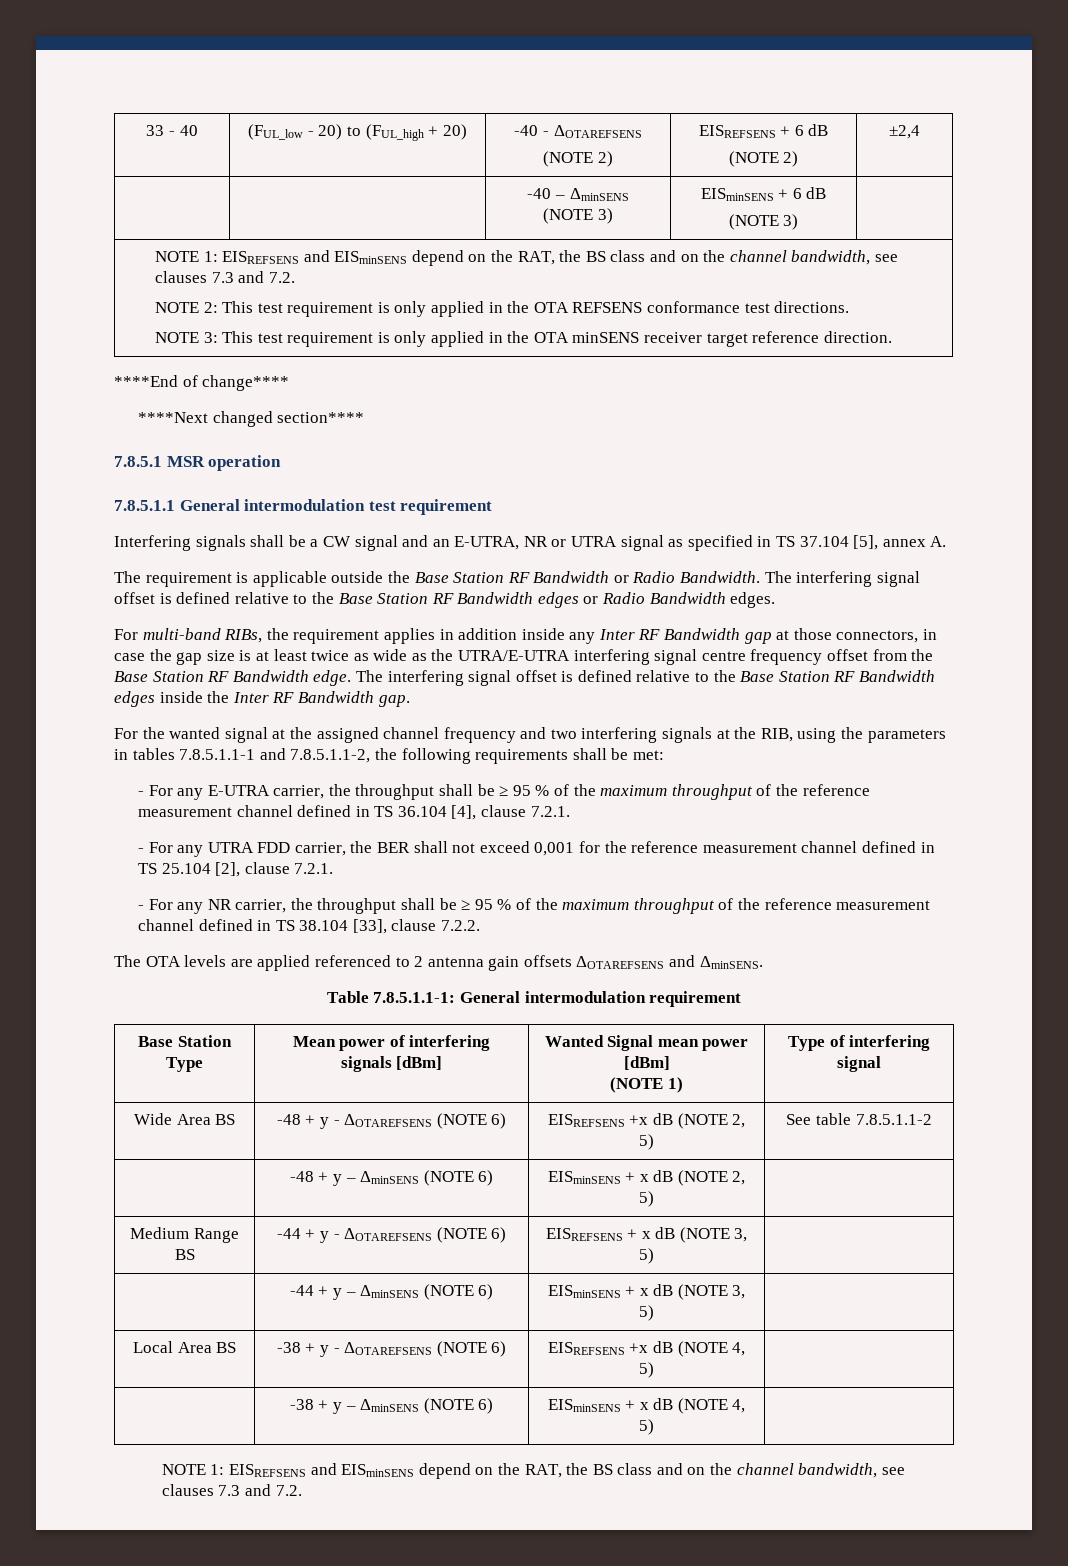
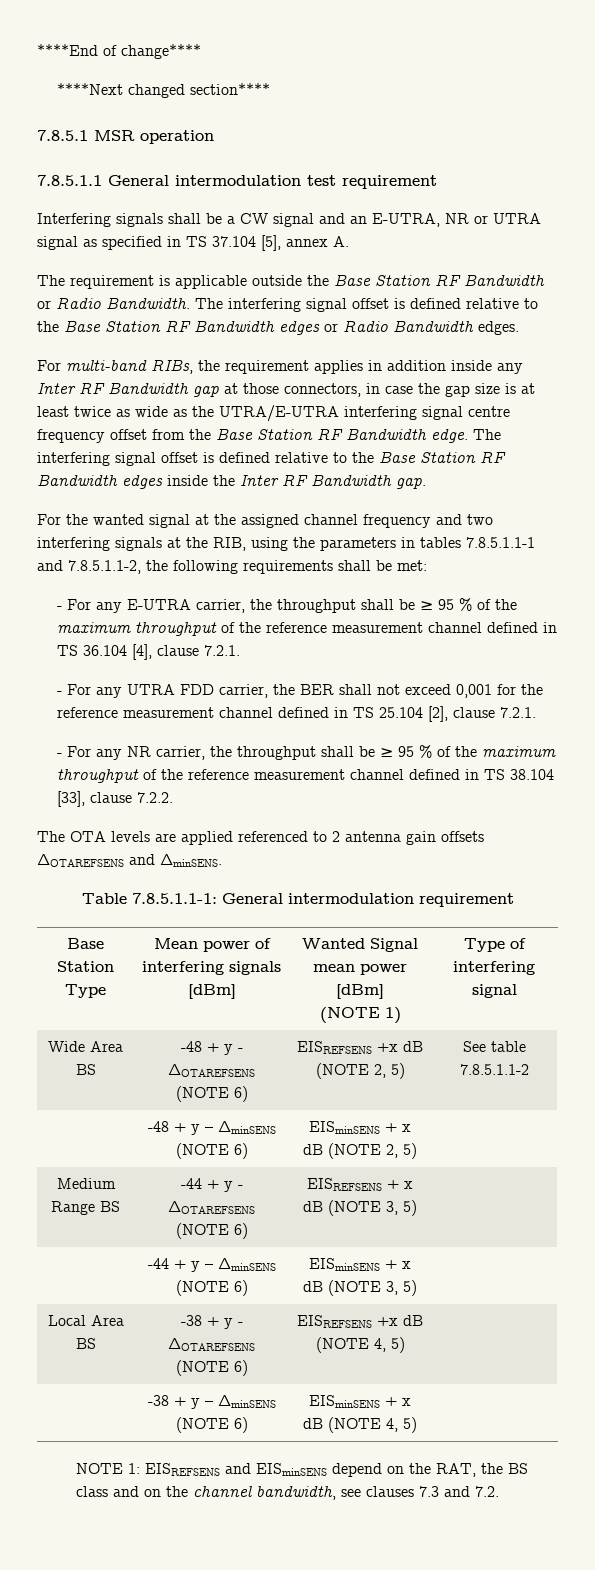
- 33 - 40 | (FUL_low - 20) to (FUL_high + 20) | -40 - ΔOTAREFSENS
- (NOTE 2) | EISREFSENS + 6 dB
- (NOTE 2) | ±2,4
- | | -40 – ΔminSENS
- (NOTE 3) | EISminSENS + 6 dB
- (NOTE 3) |
- NOTE 1: EISREFSENS and EISminSENS depend on the RAT, the BS class and on the channel bandwidth, see clauses 7.3 and 7.2.
- NOTE 2: This test requirement is only applied in the OTA REFSENS conformance test directions.
- NOTE 3: This test requirement is only applied in the OTA minSENS receiver target reference direction.

